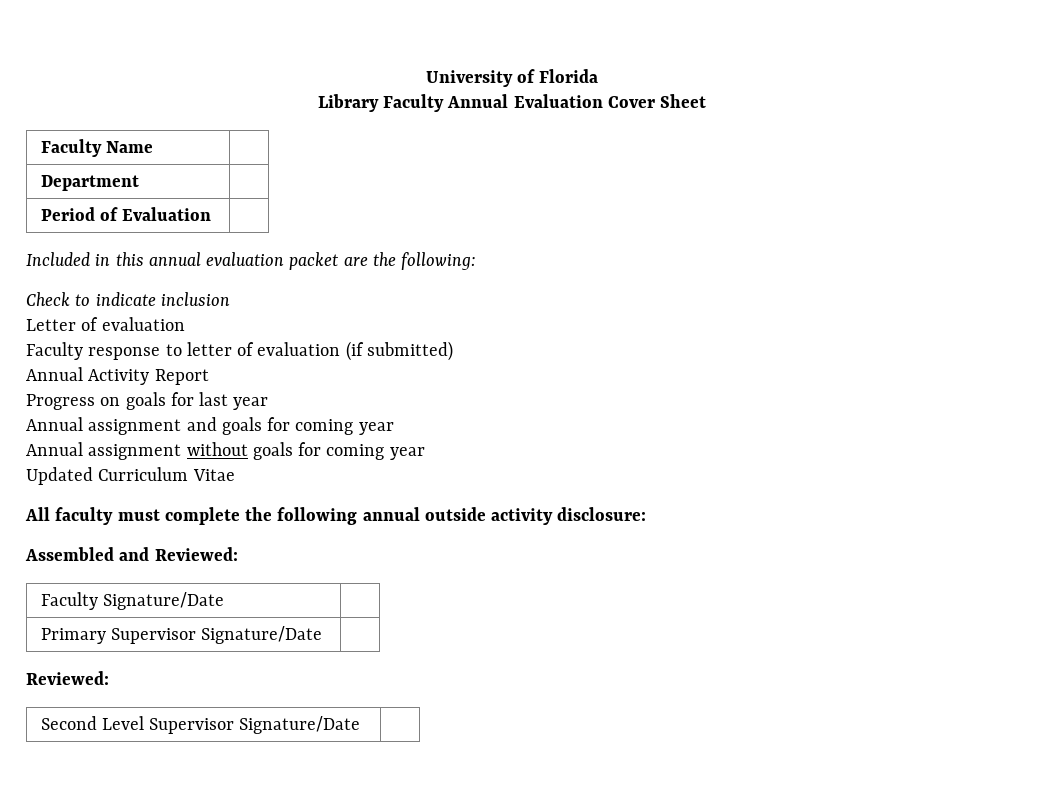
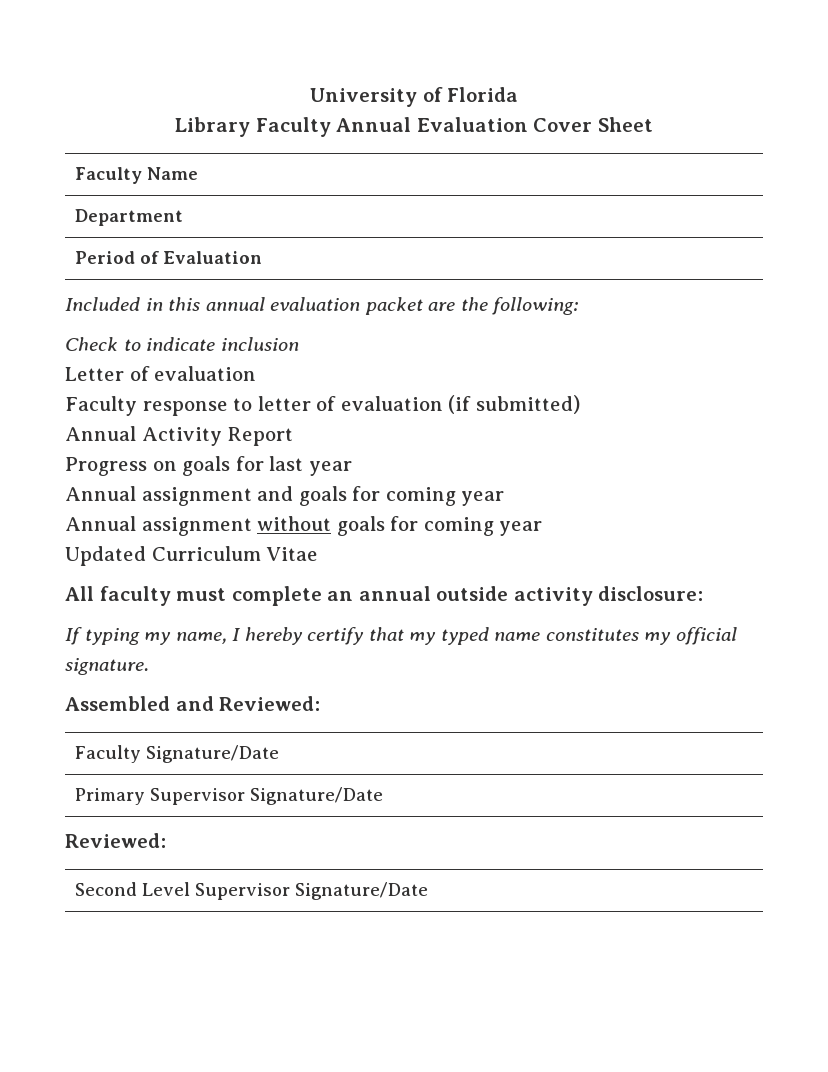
- All faculty must complete the following annual outside activity disclosure:
+ All faculty must complete an annual outside activity disclosure:
+ If typing my name, I hereby certify that my typed name constitutes my official signature.

